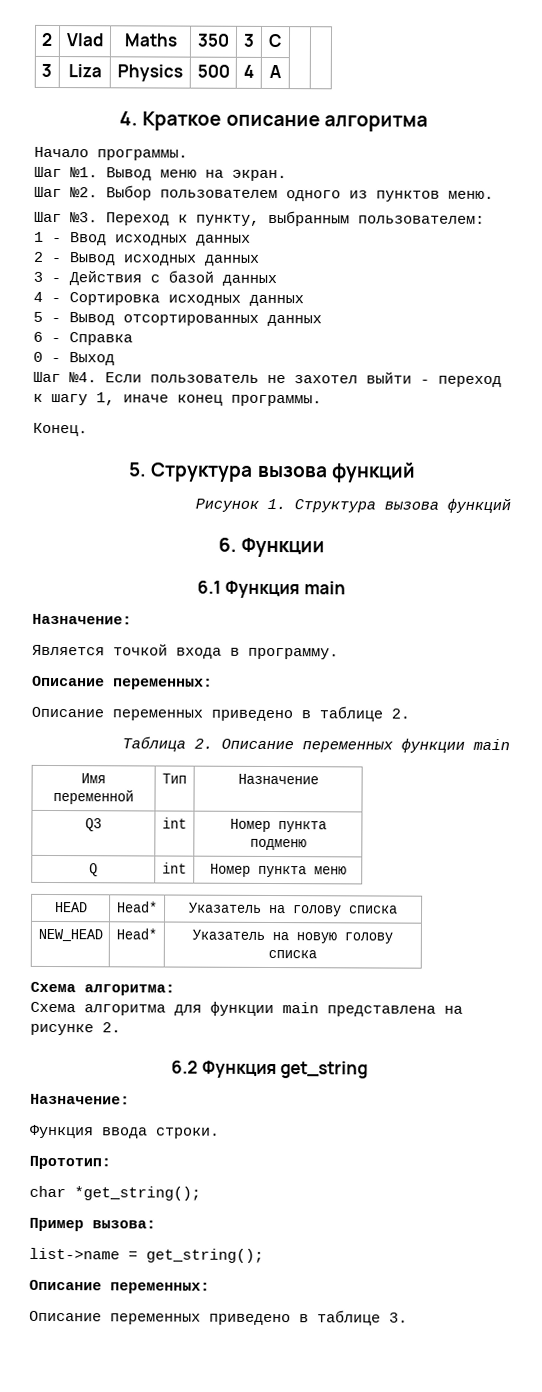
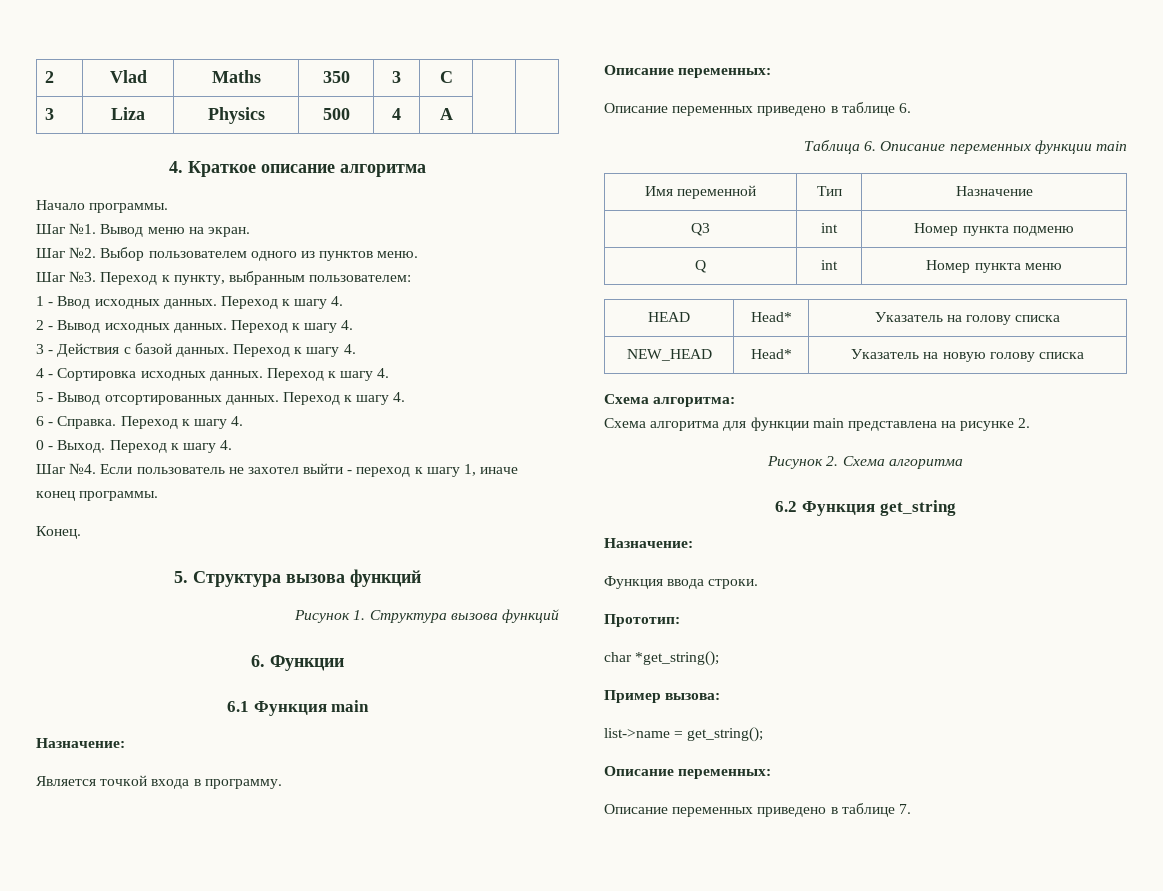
- 1 - Ввод исходных данных
+ 1 - Ввод исходных данных. Переход к шагу 4.
- 2 - Вывод исходных данных
+ 2 - Вывод исходных данных. Переход к шагу 4.
- 3 - Действия с базой данных
+ 3 - Действия с базой данных. Переход к шагу 4.
- 4 - Сортировка исходных данных
+ 4 - Сортировка исходных данных. Переход к шагу 4.
- 5 - Вывод отсортированных данных
- 6 - Справка
- 0 - Выход
+ 5 - Вывод отсортированных данных. Переход к шагу 4.
+ 6 - Справка. Переход к шагу 4.
+ 0 - Выход. Переход к шагу 4.
- Описание переменных приведено в таблице 2.
+ Описание переменных приведено в таблице 6.
- Таблица 2. Описание переменных функции main
+ Таблица 6. Описание переменных функции main
+ Рисунок 2. Схема алгоритма
- Описание переменных приведено в таблице 3.
+ Описание переменных приведено в таблице 7.

